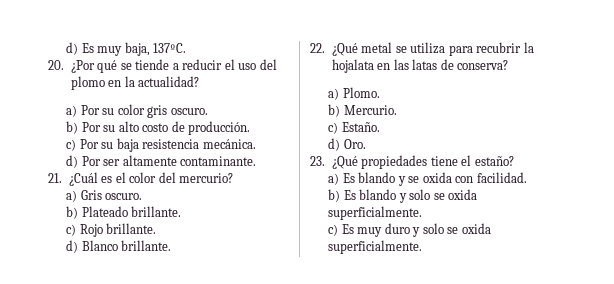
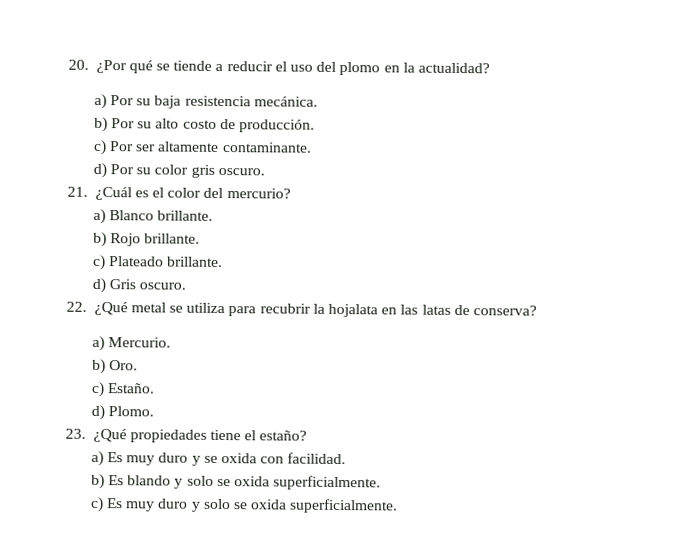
- d) Es muy baja, 137ºC.
- a) Por su color gris oscuro.
+ a) Por su baja resistencia mecánica.
- c) Por su baja resistencia mecánica.
- d) Por ser altamente contaminante.
+ c) Por ser altamente contaminante.
+ d) Por su color gris oscuro.
- a) Gris oscuro.
- b) Plateado brillante.
+ a) Blanco brillante.
+ b) Rojo brillante.
+ c) Plateado brillante.
- c) Rojo brillante.
- d) Blanco brillante.
+ d) Gris oscuro.
- a) Plomo.
- b) Mercurio.
+ a) Mercurio.
+ b) Oro.
- d) Oro.
+ d) Plomo.
- a) Es blando y se oxida con facilidad.
+ a) Es muy duro y se oxida con facilidad.

